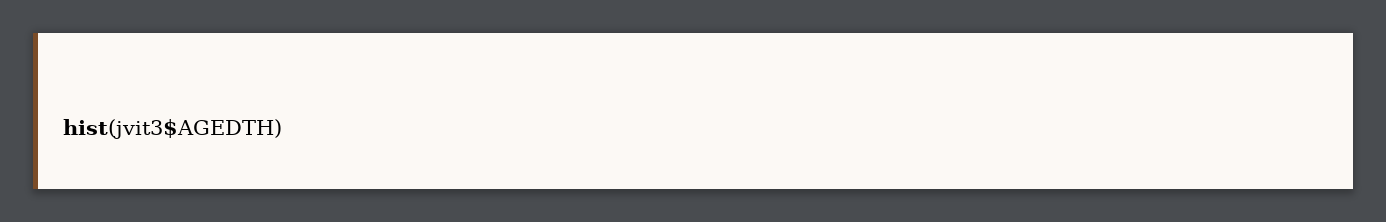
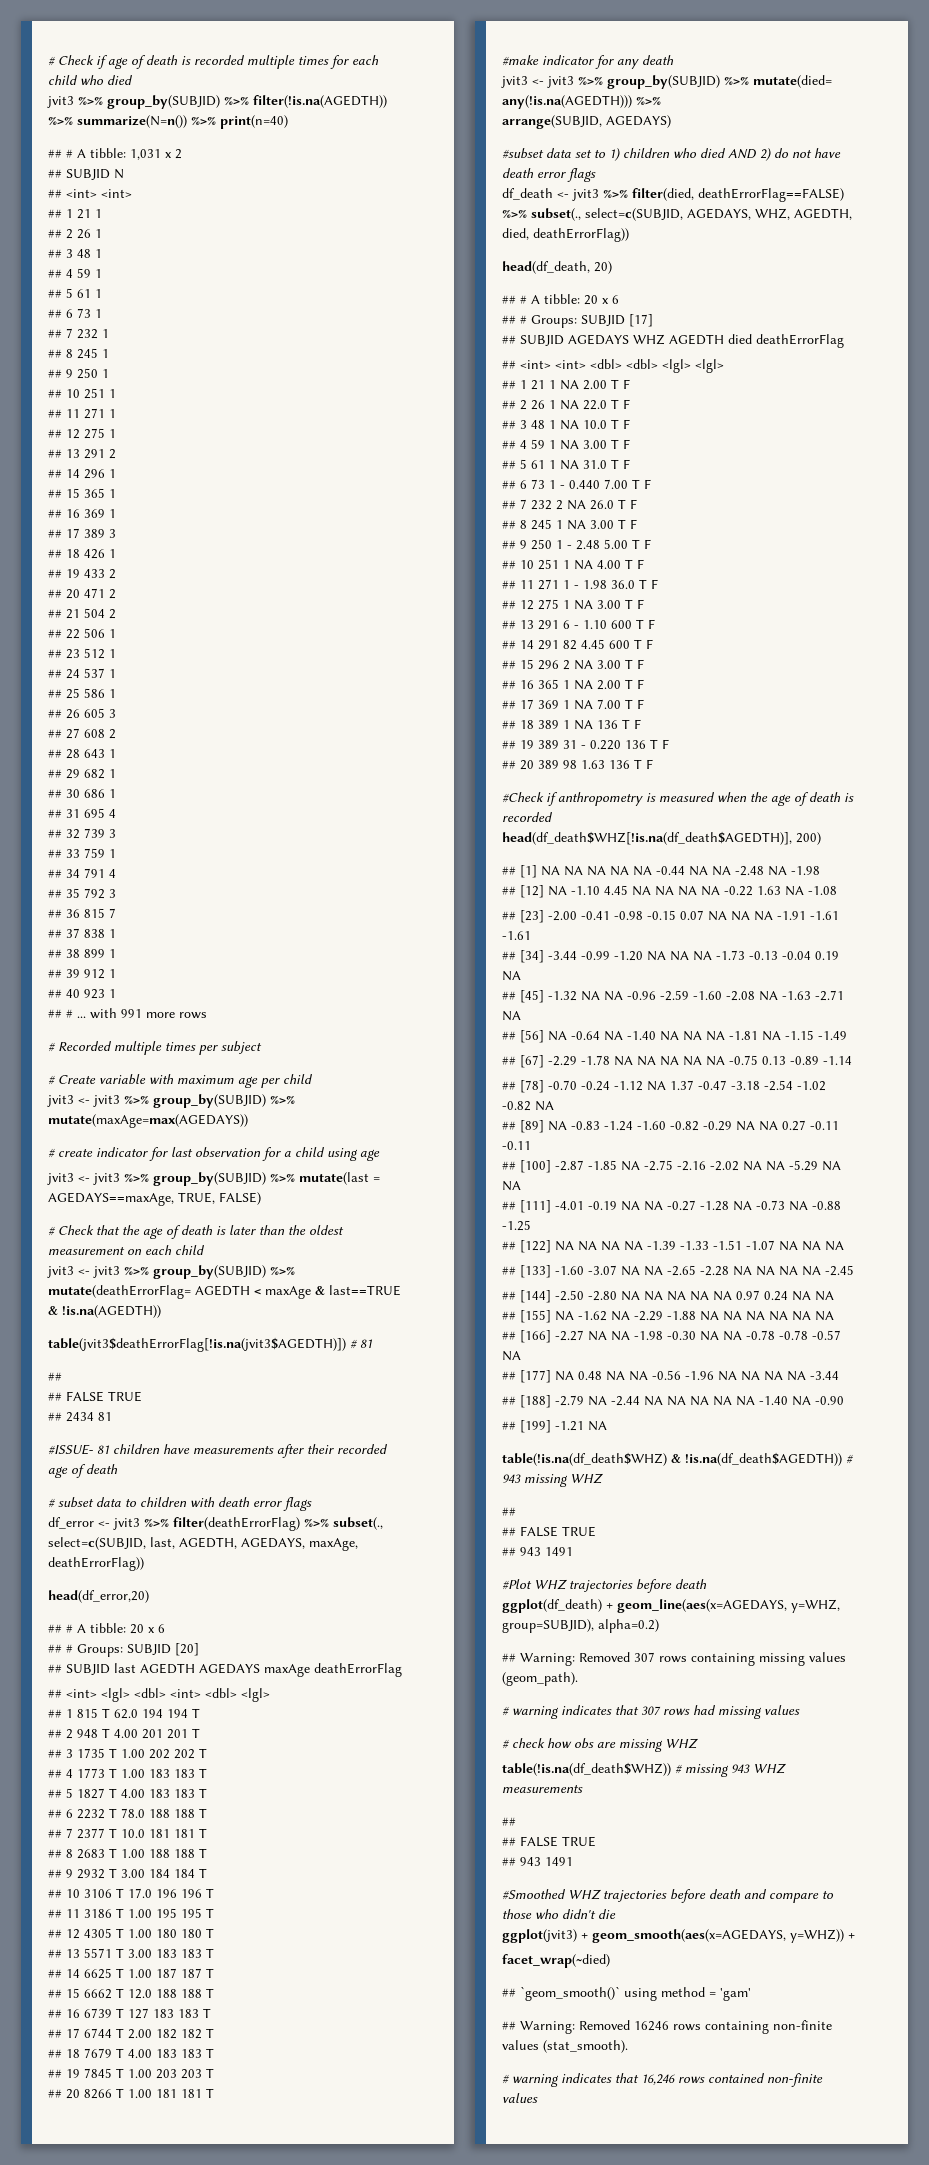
- hist(jvit3$AGEDTH)
+ # Check if age of death is recorded multiple times for each child who died
+ jvit3 %>% group_by(SUBJID) %>% filter(!is.na(AGEDTH)) %>% summarize(N=n()) %>% print(n=40)
+ ## # A tibble: 1,031 x 2
+ ## SUBJID N
+ ## <int> <int>
+ ## 1 21 1
+ ## 2 26 1
+ ## 3 48 1
+ ## 4 59 1
+ ## 5 61 1
+ ## 6 73 1
+ ## 7 232 1
+ ## 8 245 1
+ ## 9 250 1
+ ## 10 251 1
+ ## 11 271 1
+ ## 12 275 1
+ ## 13 291 2
+ ## 14 296 1
+ ## 15 365 1
+ ## 16 369 1
+ ## 17 389 3
+ ## 18 426 1
+ ## 19 433 2
+ ## 20 471 2
+ ## 21 504 2
+ ## 22 506 1
+ ## 23 512 1
+ ## 24 537 1
+ ## 25 586 1
+ ## 26 605 3
+ ## 27 608 2
+ ## 28 643 1
+ ## 29 682 1
+ ## 30 686 1
+ ## 31 695 4
+ ## 32 739 3
+ ## 33 759 1
+ ## 34 791 4
+ ## 35 792 3
+ ## 36 815 7
+ ## 37 838 1
+ ## 38 899 1
+ ## 39 912 1
+ ## 40 923 1
+ ## # ... with 991 more rows
+ # Recorded multiple times per subject
+ # Create variable with maximum age per child
+ jvit3 <- jvit3 %>% group_by(SUBJID) %>% mutate(maxAge=max(AGEDAYS))
+ # create indicator for last observation for a child using age
+ jvit3 <- jvit3 %>% group_by(SUBJID) %>% mutate(last = AGEDAYS==maxAge, TRUE, FALSE)
+ # Check that the age of death is later than the oldest measurement on each child
+ jvit3 <- jvit3 %>% group_by(SUBJID) %>% mutate(deathErrorFlag= AGEDTH < maxAge & last==TRUE & !is.na(AGEDTH))
+ table(jvit3$deathErrorFlag[!is.na(jvit3$AGEDTH)]) # 81
+ ##
+ ## FALSE TRUE
+ ## 2434 81
+ #ISSUE- 81 children have measurements after their recorded age of death
+ # subset data to children with death error flags
+ df_error <- jvit3 %>% filter(deathErrorFlag) %>% subset(., select=c(SUBJID, last, AGEDTH, AGEDAYS, maxAge, deathErrorFlag))
+ head(df_error,20)
+ ## # A tibble: 20 x 6
+ ## # Groups: SUBJID [20]
+ ## SUBJID last AGEDTH AGEDAYS maxAge deathErrorFlag
+ ## <int> <lgl> <dbl> <int> <dbl> <lgl>
+ ## 1 815 T 62.0 194 194 T
+ ## 2 948 T 4.00 201 201 T
+ ## 3 1735 T 1.00 202 202 T
+ ## 4 1773 T 1.00 183 183 T
+ ## 5 1827 T 4.00 183 183 T
+ ## 6 2232 T 78.0 188 188 T
+ ## 7 2377 T 10.0 181 181 T
+ ## 8 2683 T 1.00 188 188 T
+ ## 9 2932 T 3.00 184 184 T
+ ## 10 3106 T 17.0 196 196 T
+ ## 11 3186 T 1.00 195 195 T
+ ## 12 4305 T 1.00 180 180 T
+ ## 13 5571 T 3.00 183 183 T
+ ## 14 6625 T 1.00 187 187 T
+ ## 15 6662 T 12.0 188 188 T
+ ## 16 6739 T 127 183 183 T
+ ## 17 6744 T 2.00 182 182 T
+ ## 18 7679 T 4.00 183 183 T
+ ## 19 7845 T 1.00 203 203 T
+ ## 20 8266 T 1.00 181 181 T
+ #make indicator for any death
+ jvit3 <- jvit3 %>% group_by(SUBJID) %>% mutate(died= any(!is.na(AGEDTH))) %>%
+ arrange(SUBJID, AGEDAYS)
+ #subset data set to 1) children who died AND 2) do not have death error flags
+ df_death <- jvit3 %>% filter(died, deathErrorFlag==FALSE) %>% subset(., select=c(SUBJID, AGEDAYS, WHZ, AGEDTH, died, deathErrorFlag))
+ head(df_death, 20)
+ ## # A tibble: 20 x 6
+ ## # Groups: SUBJID [17]
+ ## SUBJID AGEDAYS WHZ AGEDTH died deathErrorFlag
+ ## <int> <int> <dbl> <dbl> <lgl> <lgl>
+ ## 1 21 1 NA 2.00 T F
+ ## 2 26 1 NA 22.0 T F
+ ## 3 48 1 NA 10.0 T F
+ ## 4 59 1 NA 3.00 T F
+ ## 5 61 1 NA 31.0 T F
+ ## 6 73 1 - 0.440 7.00 T F
+ ## 7 232 2 NA 26.0 T F
+ ## 8 245 1 NA 3.00 T F
+ ## 9 250 1 - 2.48 5.00 T F
+ ## 10 251 1 NA 4.00 T F
+ ## 11 271 1 - 1.98 36.0 T F
+ ## 12 275 1 NA 3.00 T F
+ ## 13 291 6 - 1.10 600 T F
+ ## 14 291 82 4.45 600 T F
+ ## 15 296 2 NA 3.00 T F
+ ## 16 365 1 NA 2.00 T F
+ ## 17 369 1 NA 7.00 T F
+ ## 18 389 1 NA 136 T F
+ ## 19 389 31 - 0.220 136 T F
+ ## 20 389 98 1.63 136 T F
+ #Check if anthropometry is measured when the age of death is recorded
+ head(df_death$WHZ[!is.na(df_death$AGEDTH)], 200)
+ ## [1] NA NA NA NA NA -0.44 NA NA -2.48 NA -1.98
+ ## [12] NA -1.10 4.45 NA NA NA NA -0.22 1.63 NA -1.08
+ ## [23] -2.00 -0.41 -0.98 -0.15 0.07 NA NA NA -1.91 -1.61 -1.61
+ ## [34] -3.44 -0.99 -1.20 NA NA NA -1.73 -0.13 -0.04 0.19 NA
+ ## [45] -1.32 NA NA -0.96 -2.59 -1.60 -2.08 NA -1.63 -2.71 NA
+ ## [56] NA -0.64 NA -1.40 NA NA NA -1.81 NA -1.15 -1.49
+ ## [67] -2.29 -1.78 NA NA NA NA NA -0.75 0.13 -0.89 -1.14
+ ## [78] -0.70 -0.24 -1.12 NA 1.37 -0.47 -3.18 -2.54 -1.02 -0.82 NA
+ ## [89] NA -0.83 -1.24 -1.60 -0.82 -0.29 NA NA 0.27 -0.11 -0.11
+ ## [100] -2.87 -1.85 NA -2.75 -2.16 -2.02 NA NA -5.29 NA NA
+ ## [111] -4.01 -0.19 NA NA -0.27 -1.28 NA -0.73 NA -0.88 -1.25
+ ## [122] NA NA NA NA -1.39 -1.33 -1.51 -1.07 NA NA NA
+ ## [133] -1.60 -3.07 NA NA -2.65 -2.28 NA NA NA NA -2.45
+ ## [144] -2.50 -2.80 NA NA NA NA NA 0.97 0.24 NA NA
+ ## [155] NA -1.62 NA -2.29 -1.88 NA NA NA NA NA NA
+ ## [166] -2.27 NA NA -1.98 -0.30 NA NA -0.78 -0.78 -0.57 NA
+ ## [177] NA 0.48 NA NA -0.56 -1.96 NA NA NA NA -3.44
+ ## [188] -2.79 NA -2.44 NA NA NA NA NA -1.40 NA -0.90
+ ## [199] -1.21 NA
+ table(!is.na(df_death$WHZ) & !is.na(df_death$AGEDTH)) # 943 missing WHZ
+ ##
+ ## FALSE TRUE
+ ## 943 1491
+ #Plot WHZ trajectories before death
+ ggplot(df_death) + geom_line(aes(x=AGEDAYS, y=WHZ, group=SUBJID), alpha=0.2)
+ ## Warning: Removed 307 rows containing missing values (geom_path).
+ # warning indicates that 307 rows had missing values
+ # check how obs are missing WHZ
+ table(!is.na(df_death$WHZ)) # missing 943 WHZ measurements
+ ##
+ ## FALSE TRUE
+ ## 943 1491
+ #Smoothed WHZ trajectories before death and compare to those who didn't die
+ ggplot(jvit3) + geom_smooth(aes(x=AGEDAYS, y=WHZ)) +
+ facet_wrap(~died)
+ ## `geom_smooth()` using method = 'gam'
+ ## Warning: Removed 16246 rows containing non-finite values (stat_smooth).
+ # warning indicates that 16,246 rows contained non-finite values

